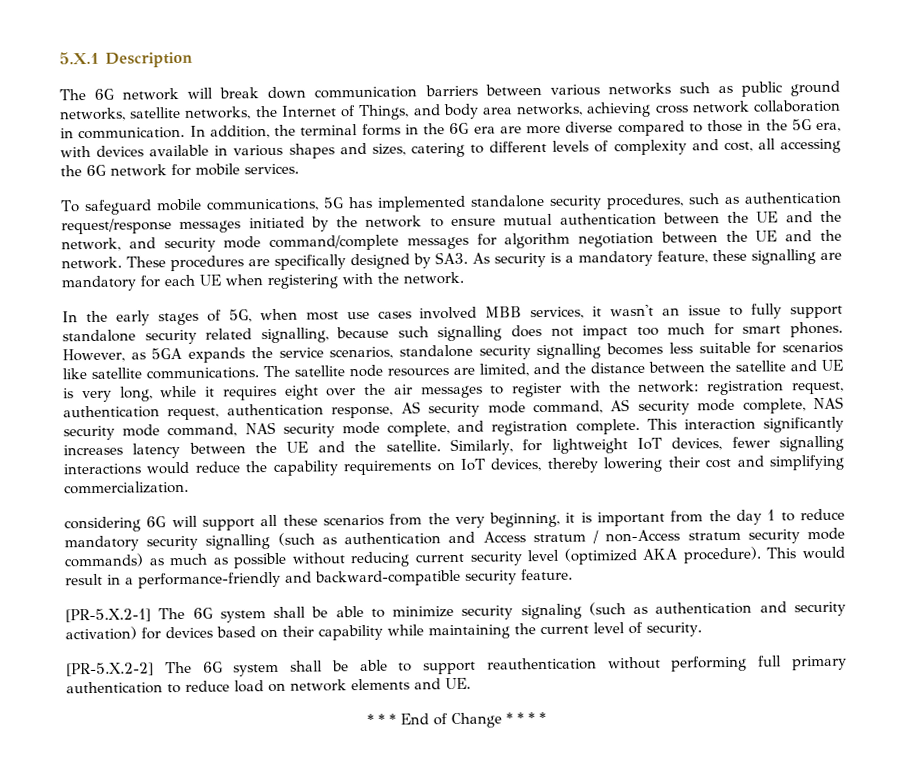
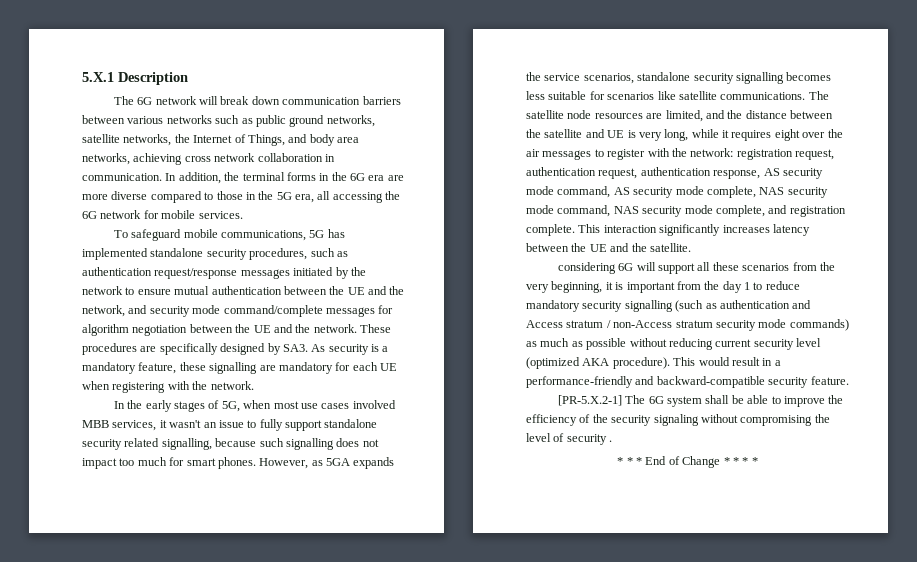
- In addition, the terminal forms in the 6G era are more diverse compared to those in the 5G era, with devices available in various shapes and sizes, catering to different levels of complexity and cost, all accessing the 6G network for mobile services.
+ In addition, the terminal forms in the 6G era are more diverse compared to those in the 5G era, all accessing the 6G network for mobile services.
- Similarly, for lightweight IoT devices, fewer signalling interactions would reduce the capability requirements on IoT devices, thereby lowering their cost and simplifying commercialization.
- [PR-5.X.2-1] The 6G system shall be able to minimize security signaling (such as authentication and security activation) for devices based on their capability while maintaining the current level of security.
- [PR-5.X.2-2] The 6G system shall be able to support reauthentication without performing full primary authentication to reduce load on network elements and UE.
+ [PR-5.X.2-1] The 6G system shall be able to improve the efficiency of the security signaling without compromising the level of security .

